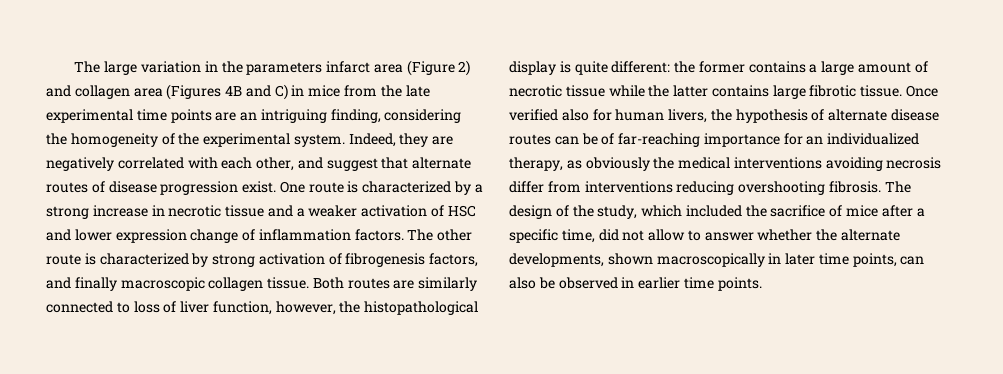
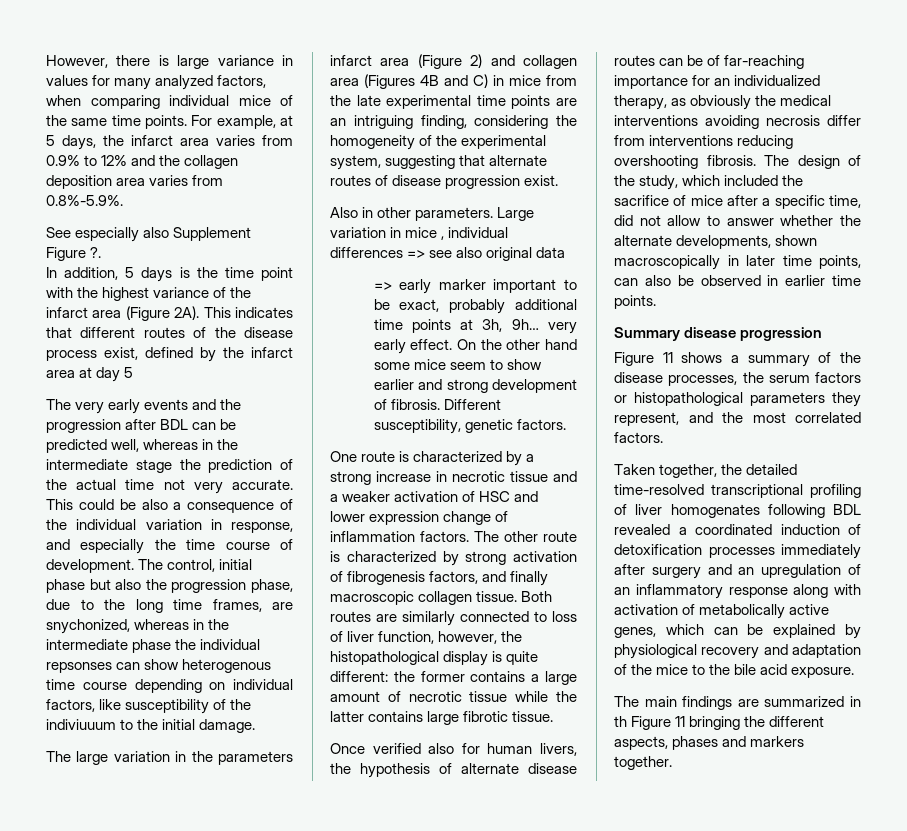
+ However, there is large variance in values for many analyzed factors, when comparing individual mice of the same time points. For example, at 5 days, the infarct area varies from 0.9% to 12% and the collagen deposition area varies from 0.8%-5.9%.
+ See especially also Supplement Figure ?.
+ In addition, 5 days is the time point with the highest variance of the infarct area (Figure 2A). This indicates that different routes of the disease process exist, defined by the infarct area at day 5
+ The very early events and the progression after BDL can be predicted well, whereas in the intermediate stage the prediction of the actual time not very accurate. This could be also a consequence of the individual variation in response, and especially the time course of development. The control, initial phase but also the progression phase, due to the long time frames, are snychonized, whereas in the intermediate phase the individual repsonses can show heterogenous time course depending on individual factors, like susceptibility of the indiviuuum to the initial damage.
- The large variation in the parameters infarct area (Figure 2) and collagen area (Figures 4B and C) in mice from the late experimental time points are an intriguing finding, considering the homogeneity of the experimental system. Indeed, they are negatively correlated with each other, and suggest that alternate routes of disease progression exist. One route is characterized by a strong increase in necrotic tissue and a weaker activation of HSC and lower expression change of inflammation factors.
+ The large variation in the parameters infarct area (Figure 2) and collagen area (Figures 4B and C) in mice from the late experimental time points are an intriguing finding, considering the homogeneity of the experimental system, suggesting that alternate routes of disease progression exist.
+ Also in other parameters. Large variation in mice , individual differences => see also original data
+ => early marker important to be exact, probably additional time points at 3h, 9h… very early effect. On the other hand some mice seem to show earlier and strong development of fibrosis. Different susceptibility, genetic factors.
+ One route is characterized by a strong increase in necrotic tissue and a weaker activation of HSC and lower expression change of inflammation factors.
- the former contains a large amount of necrotic tissue while the latter contains large fibrotic tissue. Once verified also for human livers, the hypothesis of alternate disease routes can be of far-reaching importance for an individualized therapy, as obviously the medical interventions avoiding necrosis differ from interventions reducing overshooting fibrosis.
+ the former contains a large amount of necrotic tissue while the latter contains large fibrotic tissue.
+ Once verified also for human livers, the hypothesis of alternate disease routes can be of far-reaching importance for an individualized therapy, as obviously the medical interventions avoiding necrosis differ from interventions reducing overshooting fibrosis.
+ Summary disease progression
+ Figure 11 shows a summary of the disease processes, the serum factors or histopathological parameters they represent, and the most correlated factors.
+ Taken together, the detailed time-resolved transcriptional profiling of liver homogenates following BDL revealed a coordinated induction of detoxification processes immediately after surgery and an upregulation of an inflammatory response along with activation of metabolically active genes, which can be explained by physiological recovery and adaptation of the mice to the bile acid exposure.
+ The main findings are summarized in th Figure 11 bringing the different aspects, phases and markers together.

